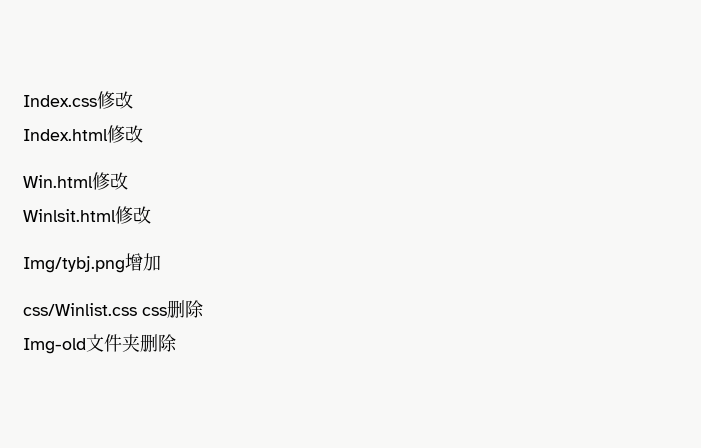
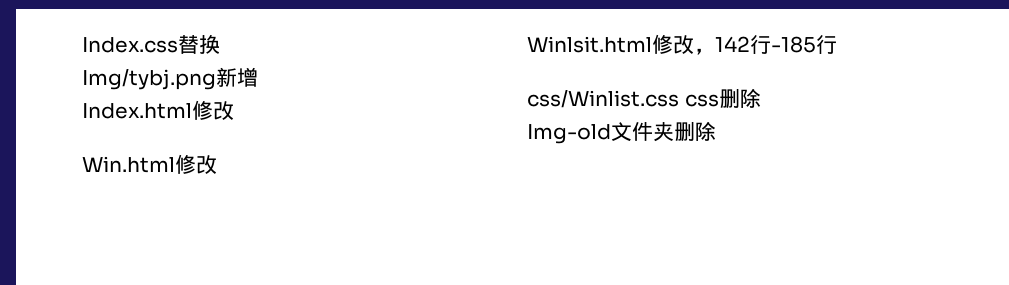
- Index.css修改
+ Index.css替换
+ Img/tybj.png新增
- Winlsit.html修改
- Img/tybj.png增加
+ Winlsit.html修改，142行-185行

